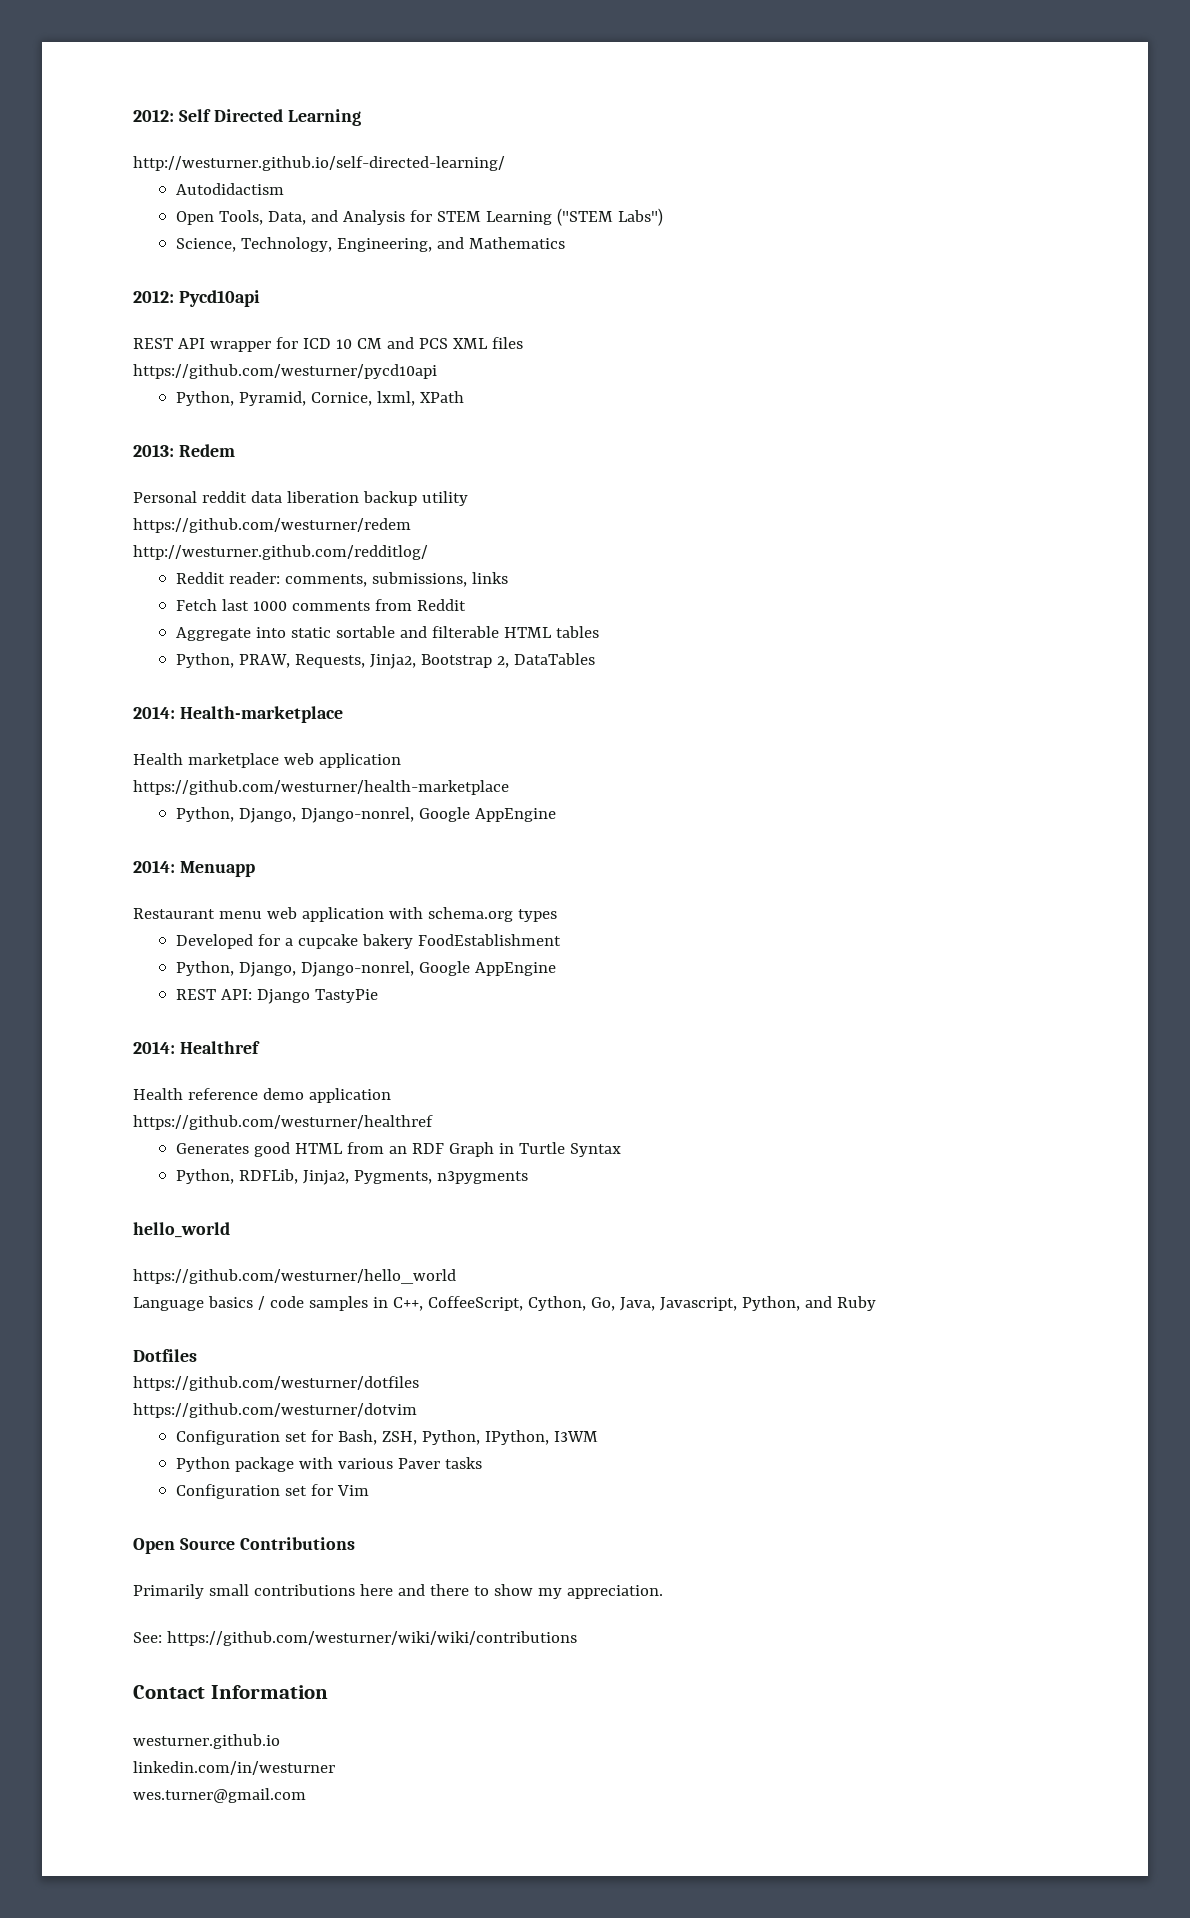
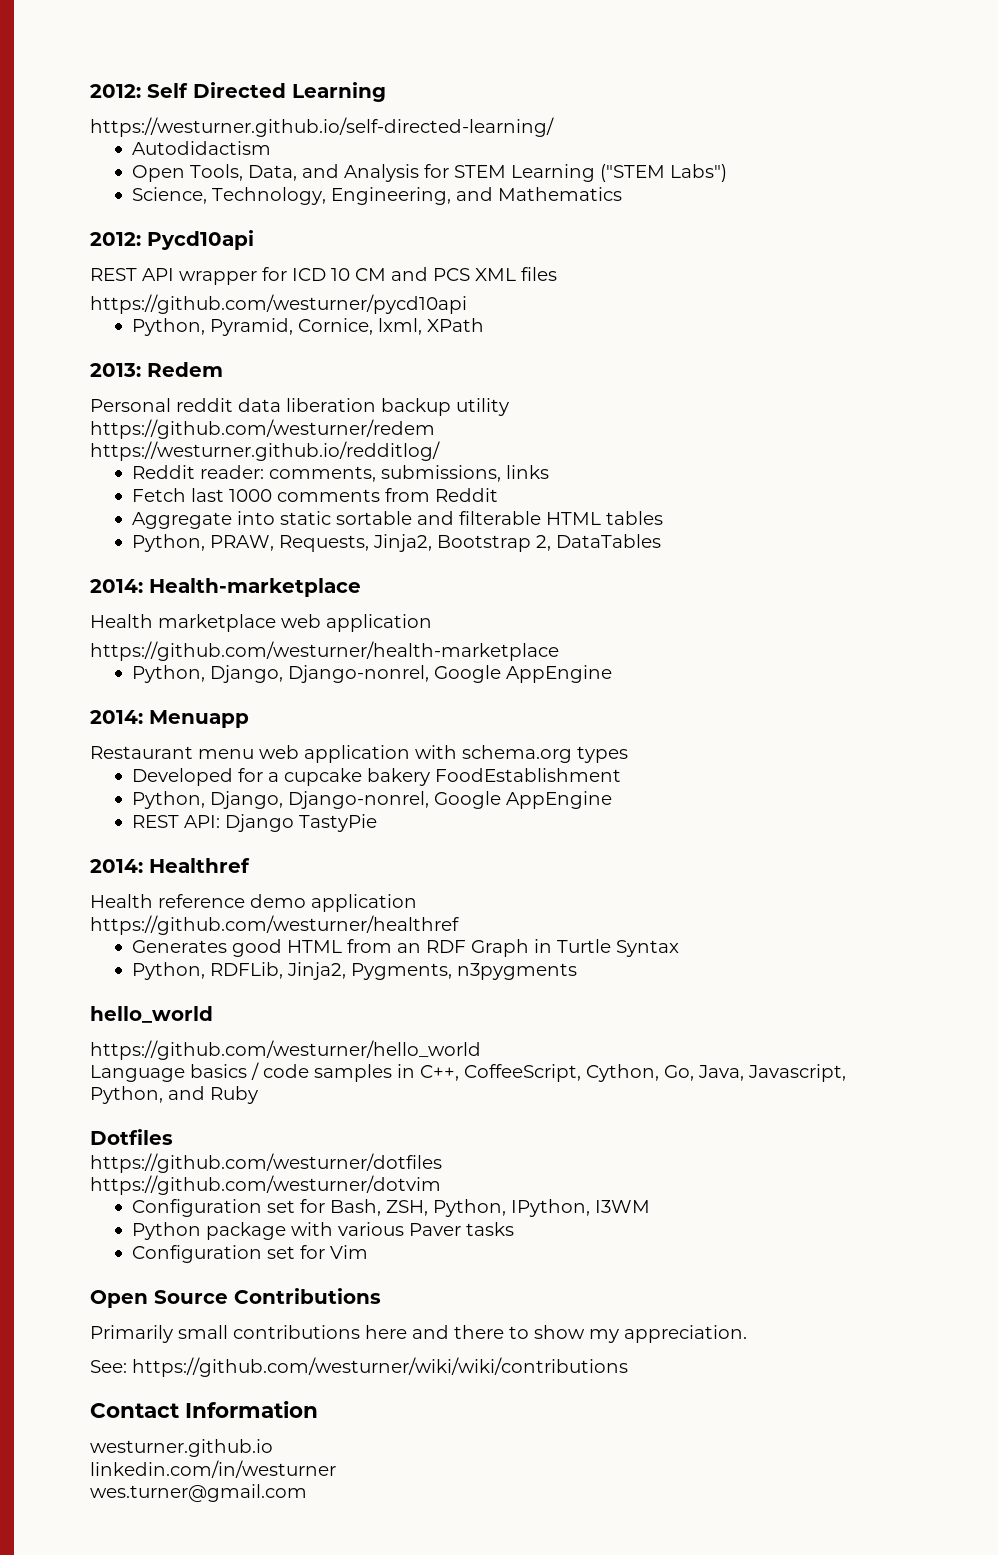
- http://westurner.github.io/self-directed-learning/
+ https://westurner.github.io/self-directed-learning/
- http://westurner.github.com/redditlog/
+ https://westurner.github.io/redditlog/

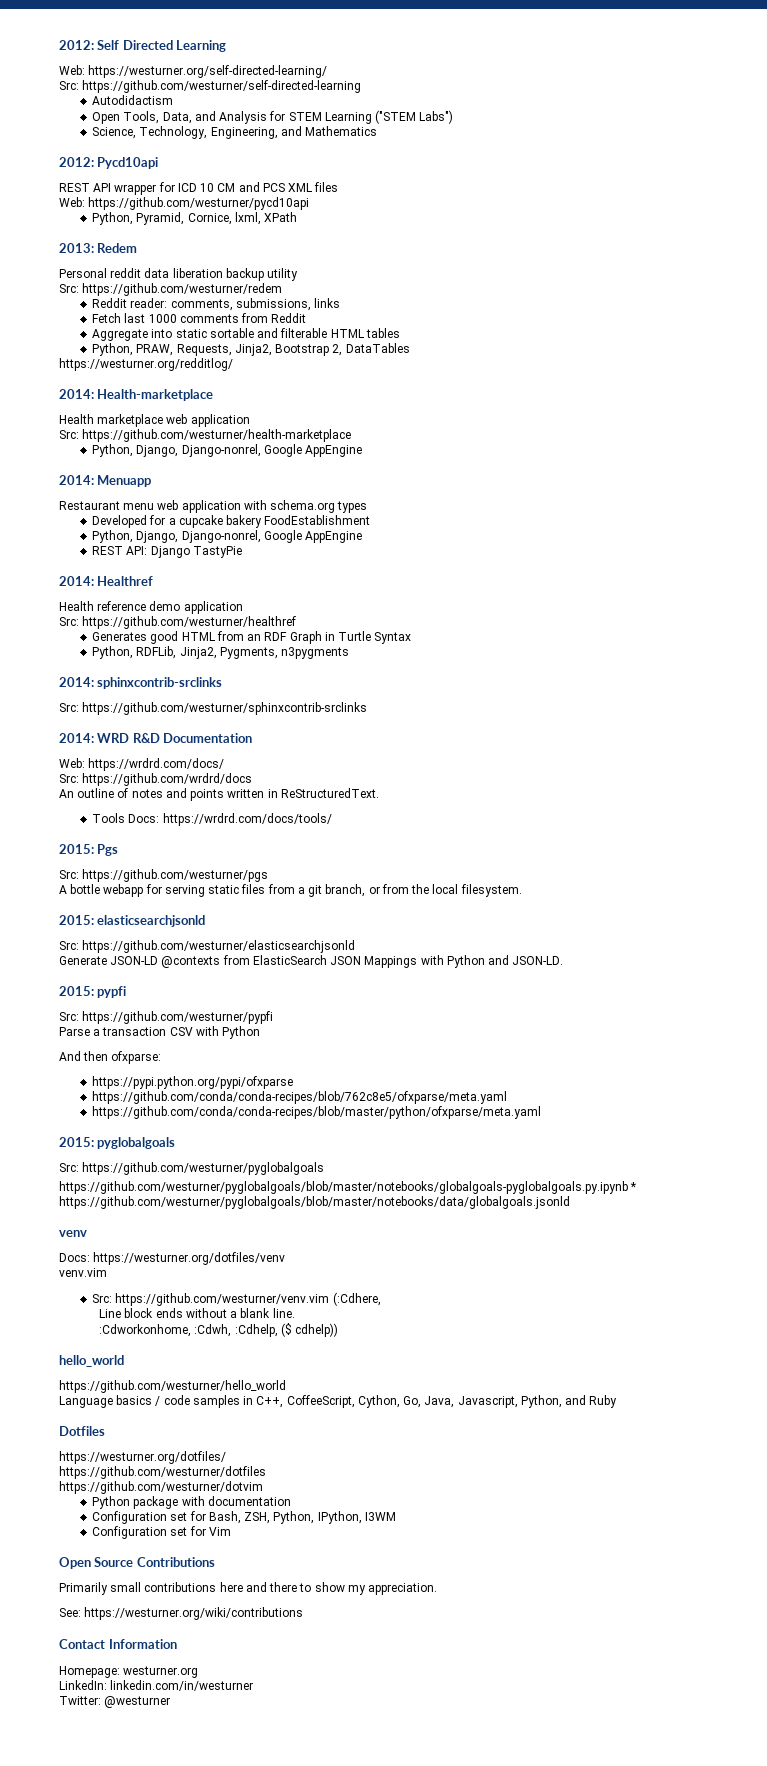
- https://westurner.github.io/self-directed-learning/
+ Web: https://westurner.org/self-directed-learning/
+ Src: https://github.com/westurner/self-directed-learning
- https://github.com/westurner/pycd10api
+ Web: https://github.com/westurner/pycd10api
- https://github.com/westurner/redem
+ Src: https://github.com/westurner/redem
- https://westurner.github.io/redditlog/
+ https://westurner.org/redditlog/
- https://github.com/westurner/health-marketplace
+ Src: https://github.com/westurner/health-marketplace
- https://github.com/westurner/healthref
+ Src: https://github.com/westurner/healthref
+ 2014: sphinxcontrib-srclinks
+ Src: https://github.com/westurner/sphinxcontrib-srclinks
+ 2014: WRD R&D Documentation
+ Web: https://wrdrd.com/docs/
+ Src: https://github.com/wrdrd/docs
+ An outline of notes and points written in ReStructuredText.
+ Tools Docs: https://wrdrd.com/docs/tools/
+ 2015: Pgs
+ Src: https://github.com/westurner/pgs
+ A bottle webapp for serving static files from a git branch, or from the local filesystem.
+ 2015: elasticsearchjsonld
+ Src: https://github.com/westurner/elasticsearchjsonld
+ Generate JSON-LD @contexts from ElasticSearch JSON Mappings with Python and JSON-LD.
+ 2015: pypfi
+ Src: https://github.com/westurner/pypfi
+ Parse a transaction CSV with Python
+ And then ofxparse:
+ https://pypi.python.org/pypi/ofxparse
+ https://github.com/conda/conda-recipes/blob/762c8e5/ofxparse/meta.yaml
+ https://github.com/conda/conda-recipes/blob/master/python/ofxparse/meta.yaml
+ 2015: pyglobalgoals
+ Src: https://github.com/westurner/pyglobalgoals
+ https://github.com/westurner/pyglobalgoals/blob/master/notebooks/globalgoals-pyglobalgoals.py.ipynb * https://github.com/westurner/pyglobalgoals/blob/master/notebooks/data/globalgoals.jsonld
+ venv
+ Docs: https://westurner.org/dotfiles/venv
+ venv.vim
+ Src: https://github.com/westurner/venv.vim (:Cdhere,
+ Line block ends without a blank line.
+ :Cdworkonhome, :Cdwh, :Cdhelp, ($ cdhelp))
+ https://westurner.org/dotfiles/
+ Python package with documentation
- Python package with various Paver tasks
- See: https://github.com/westurner/wiki/wiki/contributions
+ See: https://westurner.org/wiki/contributions
- westurner.github.io
- linkedin.com/in/westurner
+ Homepage: westurner.org
+ LinkedIn: linkedin.com/in/westurner
- wes.turner@gmail.com
+ Twitter: @westurner

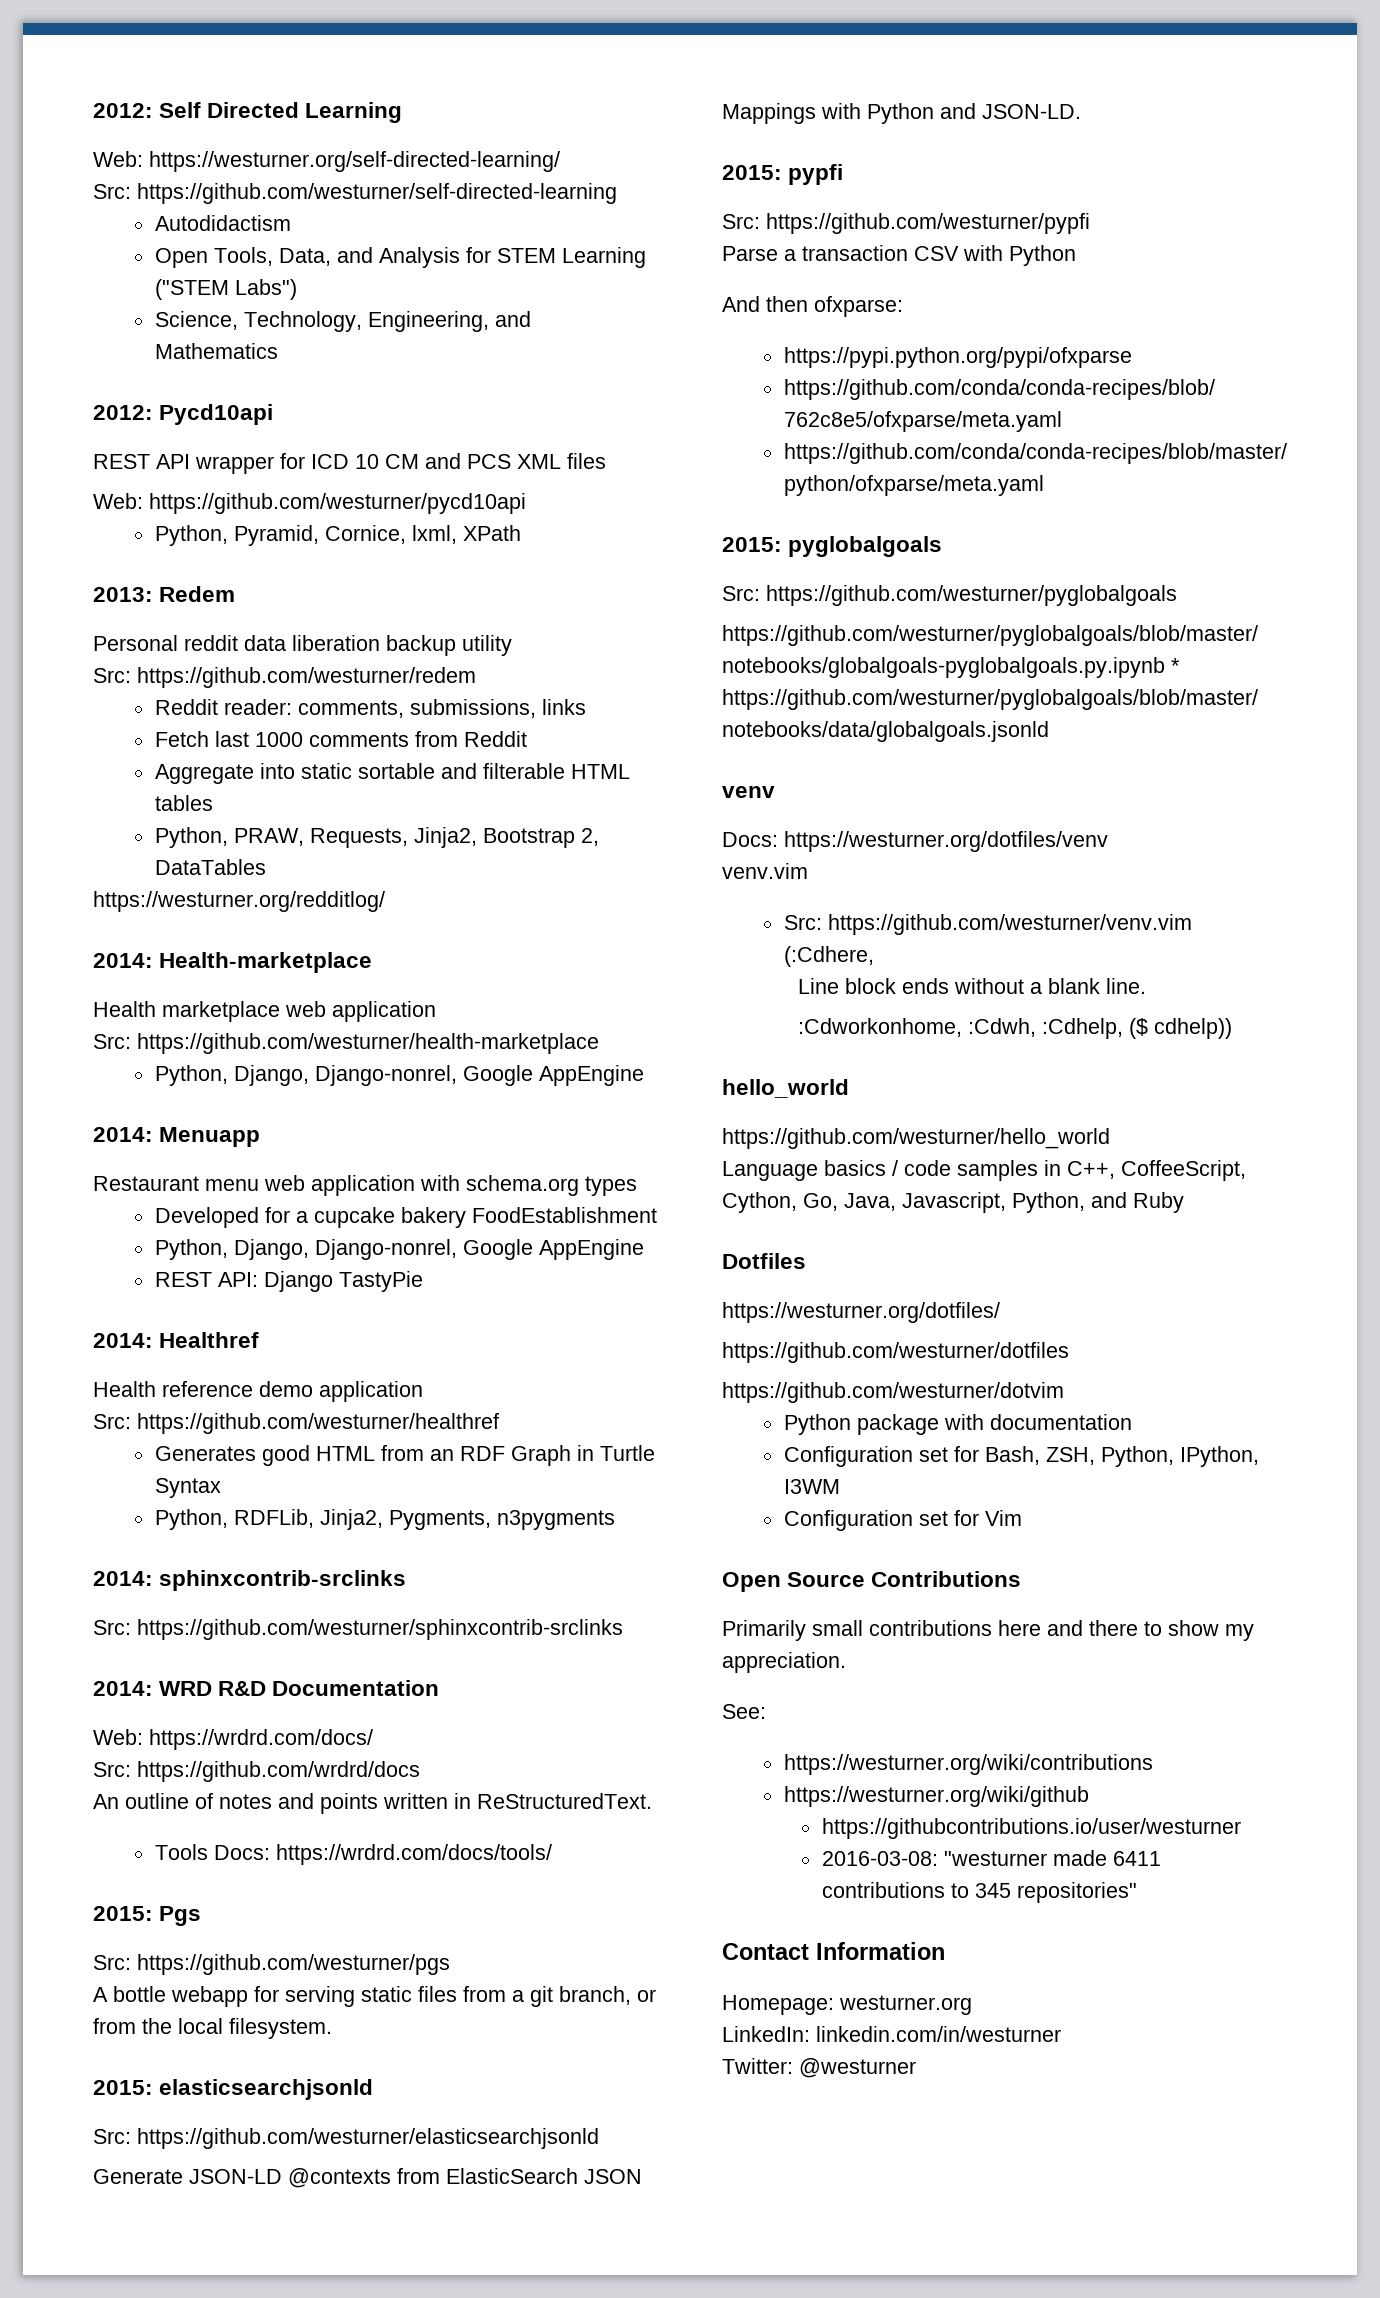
- See: https://westurner.org/wiki/contributions
+ See:
+ https://westurner.org/wiki/contributions
+ https://westurner.org/wiki/github
+ https://githubcontributions.io/user/westurner
+ 2016-03-08: "westurner made 6411 contributions to 345 repositories"

